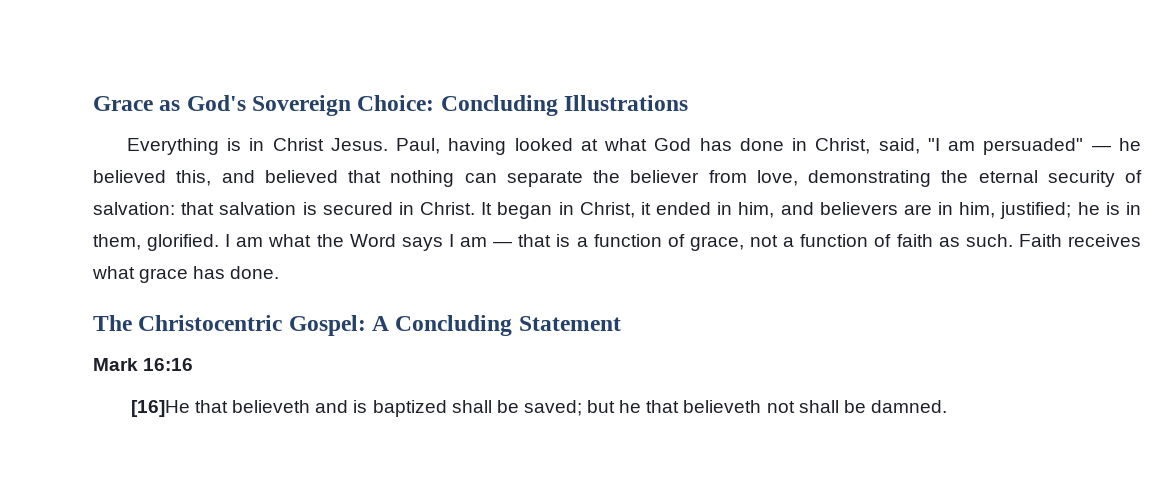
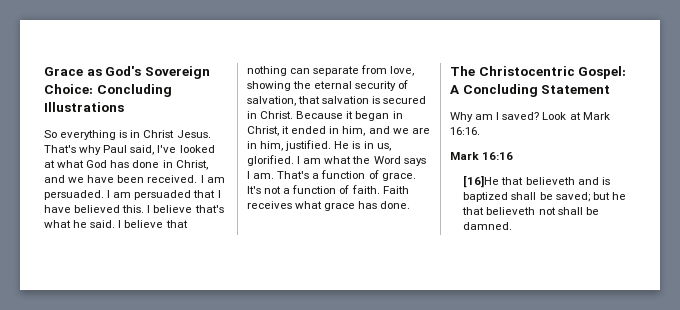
- Everything is in Christ Jesus.
+ So everything is in Christ Jesus.
- Paul, having looked at what God has done in Christ, said, "I am persuaded" — he believed this, and believed that nothing can separate the believer from love, demonstrating the eternal security of salvation: that salvation is secured in Christ.
+ That's why Paul said, I've looked at what God has done in Christ, and we have been received. I am persuaded. I am persuaded that I have believed this. I believe that's what he said. I believe that nothing can separate from love, showing the eternal security of salvation, that salvation is secured in Christ.
- It began in Christ, it ended in him, and believers are in him, justified; he is in them, glorified.
+ Because it began in Christ, it ended in him, and we are in him, justified. He is in us, glorified.
- I am what the Word says I am — that is a function of grace, not a function of faith as such.
+ I am what the Word says I am. That's a function of grace. It's not a function of faith.
+ Why am I saved? Look at Mark 16:16.

